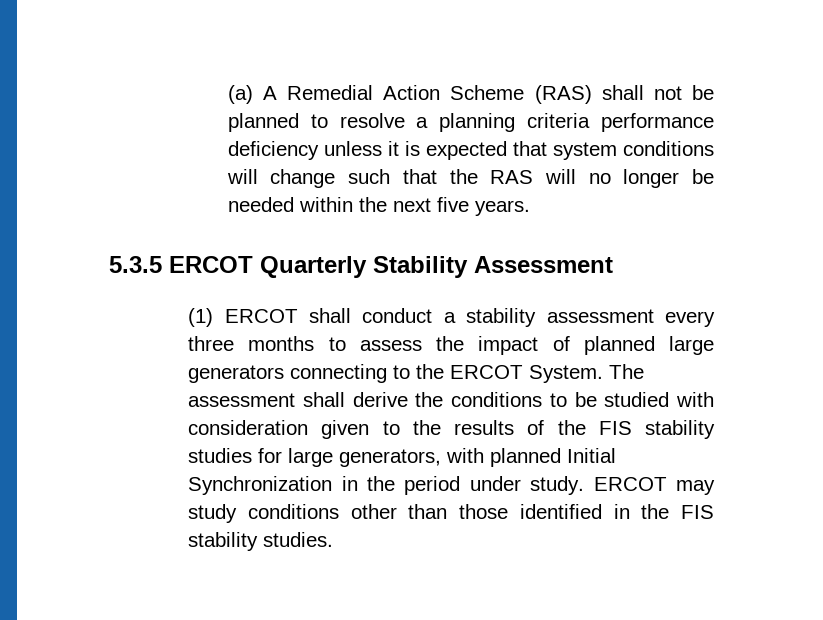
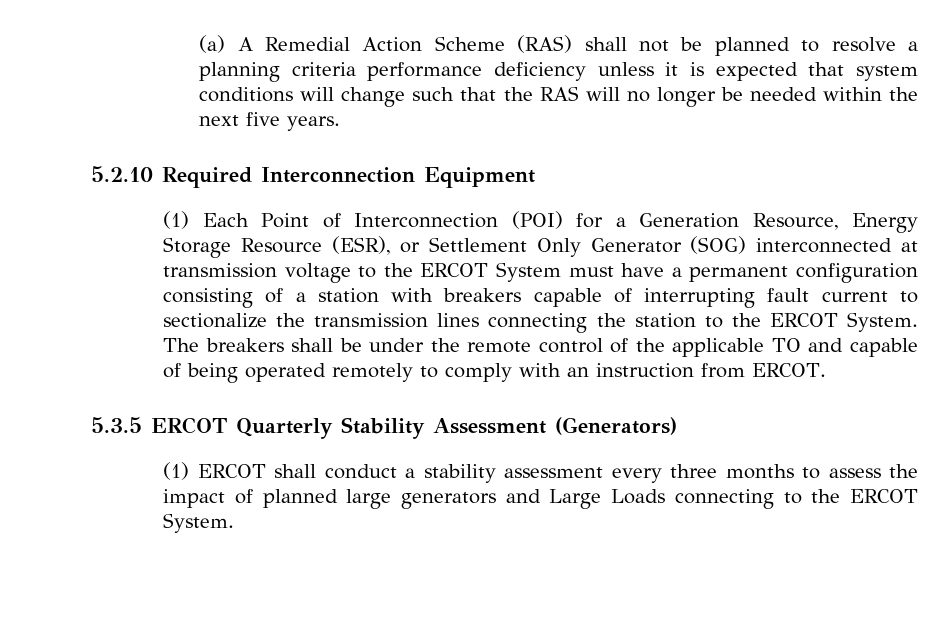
+ 5.2.10 Required Interconnection Equipment
+ (1) Each Point of Interconnection (POI) for a Generation Resource, Energy Storage Resource (ESR), or Settlement Only Generator (SOG) interconnected at transmission voltage to the ERCOT System must have a permanent configuration consisting of a station with breakers capable of interrupting fault current to sectionalize the transmission lines connecting the station to the ERCOT System. The breakers shall be under the remote control of the applicable TO and capable of being operated remotely to comply with an instruction from ERCOT.
- 5.3.5 ERCOT Quarterly Stability Assessment
+ 5.3.5 ERCOT Quarterly Stability Assessment (Generators)
- (1) ERCOT shall conduct a stability assessment every three months to assess the impact of planned large generators connecting to the ERCOT System. The assessment shall derive the conditions to be studied with consideration given to the results of the FIS stability studies for large generators, with planned Initial Synchronization in the period under study. ERCOT may study conditions other than those identified in the FIS stability studies.
+ (1) ERCOT shall conduct a stability assessment every three months to assess the impact of planned large generators and Large Loads connecting to the ERCOT System.

